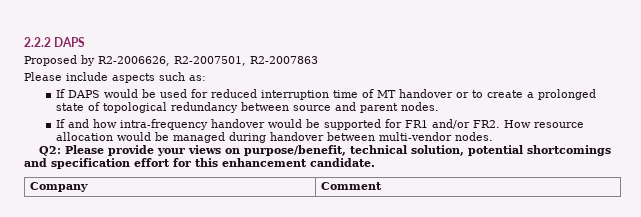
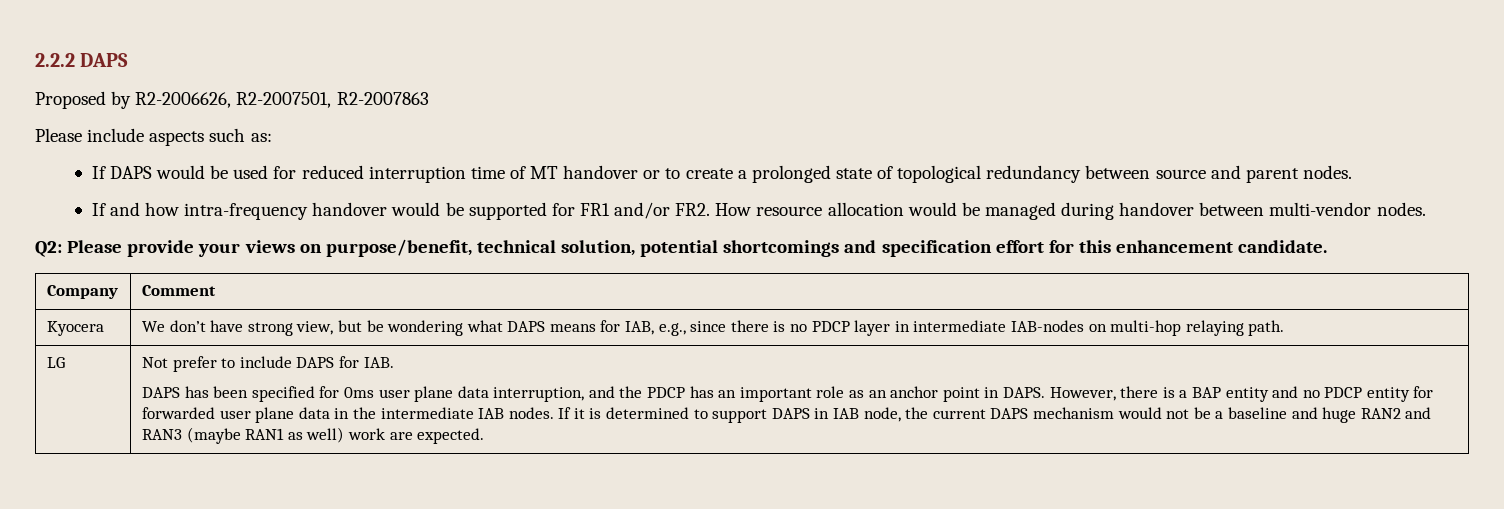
+ Kyocera | We don’t have strong view, but be wondering what DAPS means for IAB, e.g., since there is no PDCP layer in intermediate IAB-nodes on multi-hop relaying path.
+ LG | Not prefer to include DAPS for IAB.
+ DAPS has been specified for 0ms user plane data interruption, and the PDCP has an important role as an anchor point in DAPS. However, there is a BAP entity and no PDCP entity for forwarded user plane data in the intermediate IAB nodes. If it is determined to support DAPS in IAB node, the current DAPS mechanism would not be a baseline and huge RAN2 and RAN3 (maybe RAN1 as well) work are expected.

